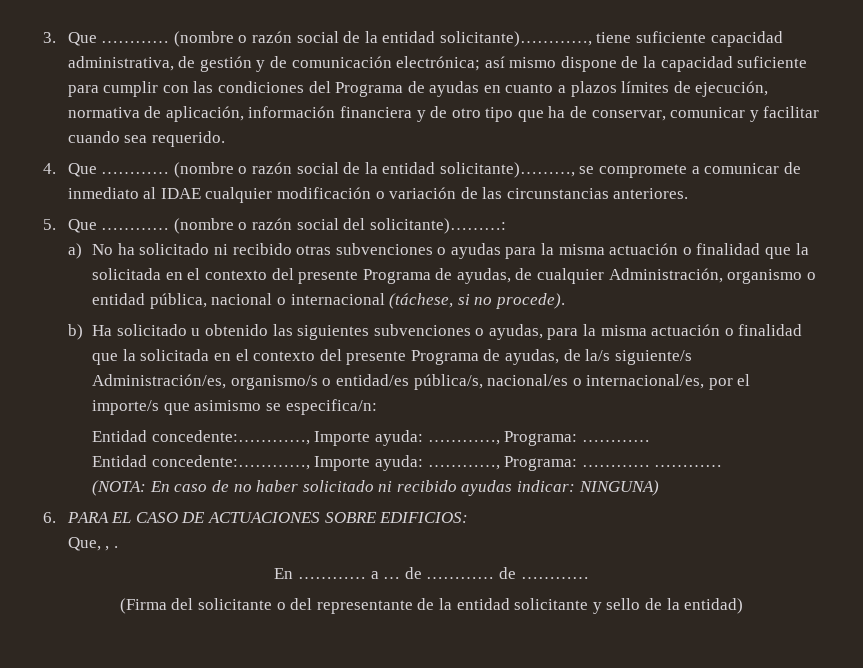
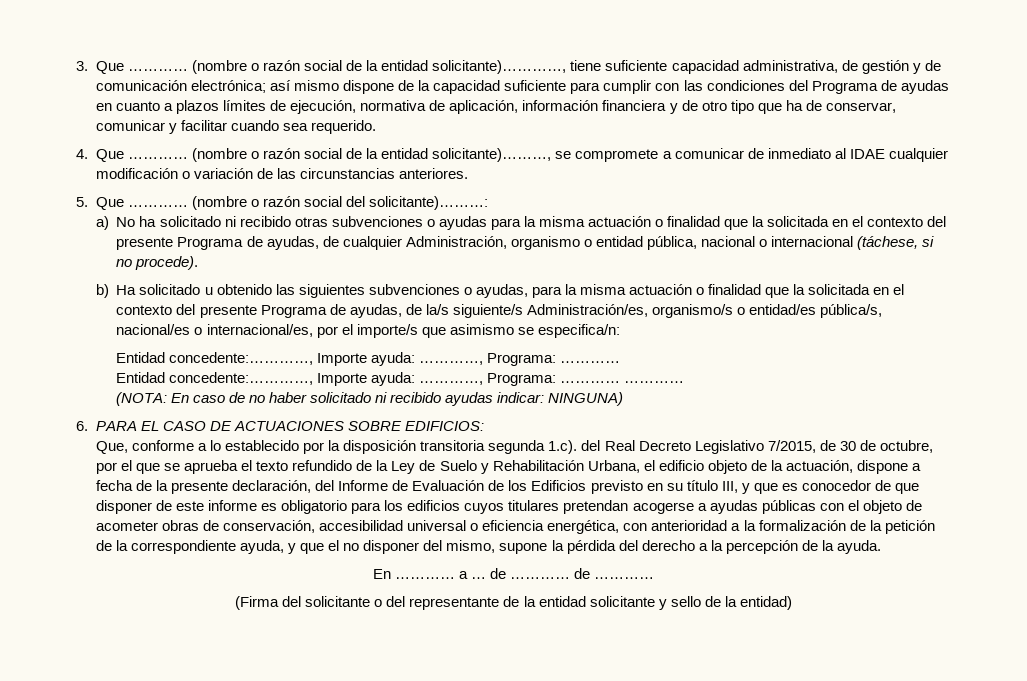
- Que, , .
+ Que, conforme a lo establecido por la disposición transitoria segunda 1.c). del Real Decreto Legislativo 7/2015, de 30 de octubre, por el que se aprueba el texto refundido de la Ley de Suelo y Rehabilitación Urbana, el edificio objeto de la actuación, dispone a fecha de la presente declaración, del Informe de Evaluación de los Edificios previsto en su título III, y que es conocedor de que disponer de este informe es obligatorio para los edificios cuyos titulares pretendan acogerse a ayudas públicas con el objeto de acometer obras de conservación, accesibilidad universal o eficiencia energética, con anterioridad a la formalización de la petición de la correspondiente ayuda, y que el no disponer del mismo, supone la pérdida del derecho a la percepción de la ayuda.

